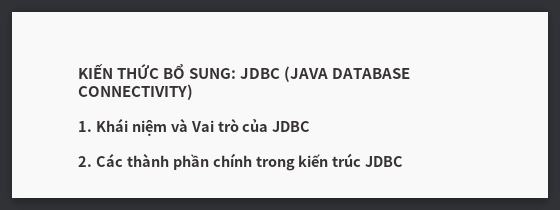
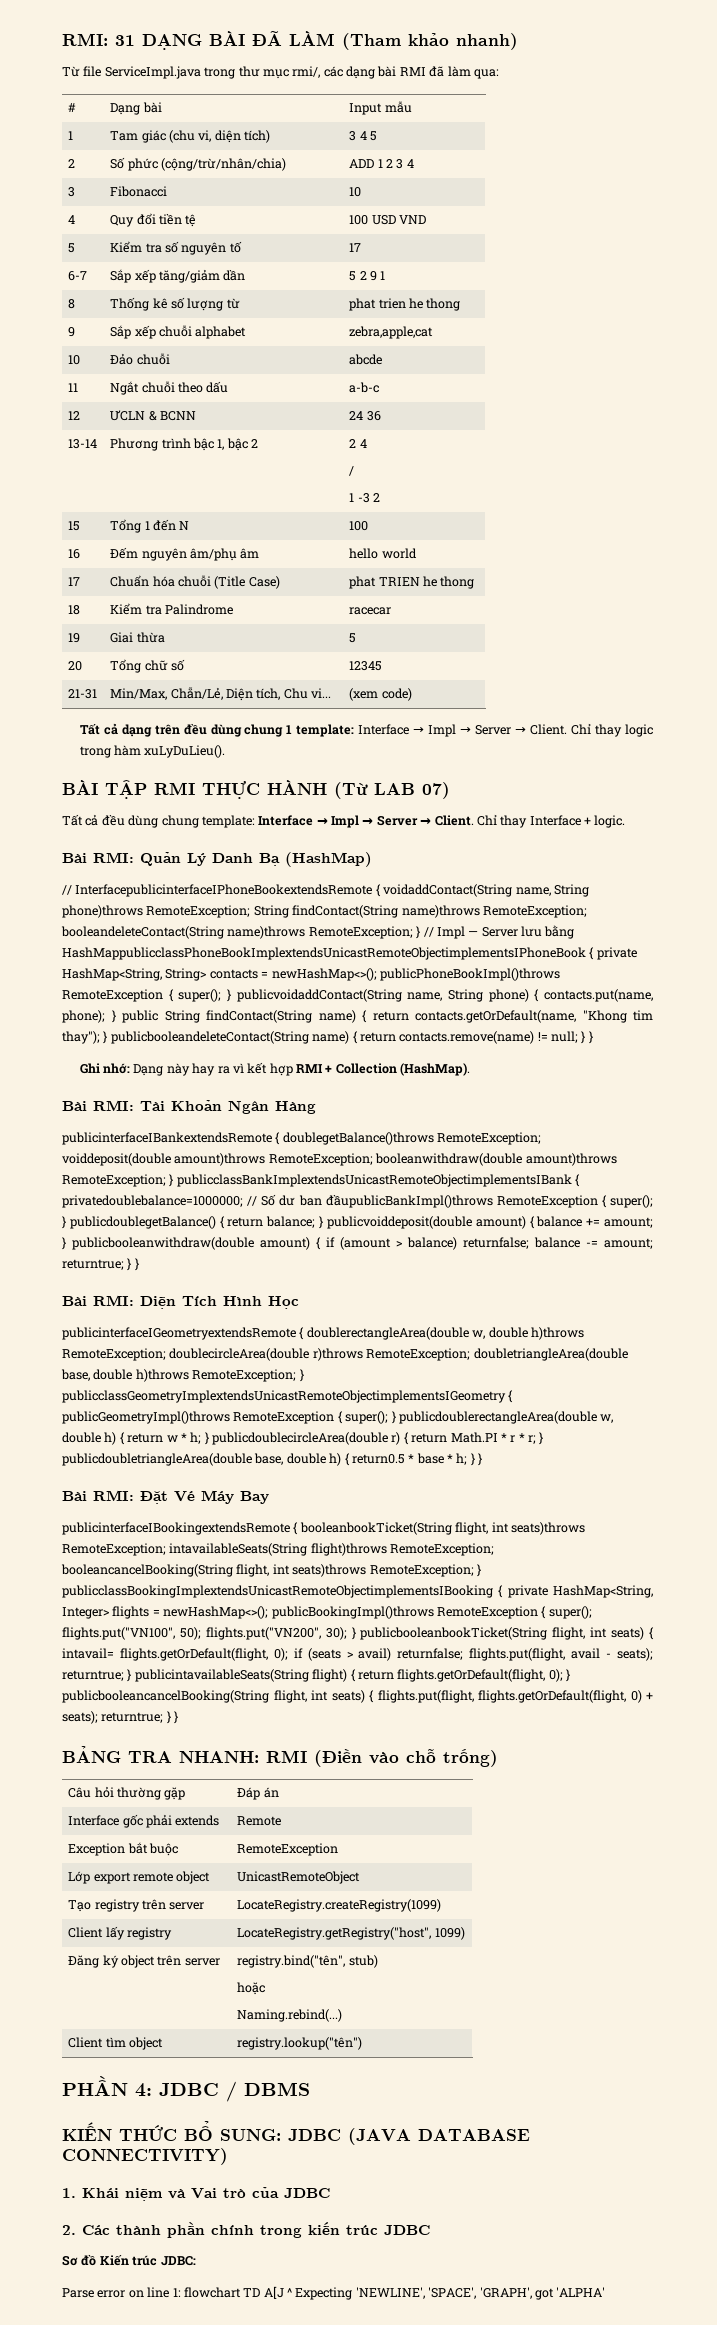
+ RMI: 31 DẠNG BÀI ĐÃ LÀM (Tham khảo nhanh)
+ Từ file ServiceImpl.java trong thư mục rmi/, các dạng bài RMI đã làm qua:
+ # | Dạng bài | Input mẫu
+ 1 | Tam giác (chu vi, diện tích) | 3 4 5
+ 2 | Số phức (cộng/trừ/nhân/chia) | ADD 1 2 3 4
+ 3 | Fibonacci | 10
+ 4 | Quy đổi tiền tệ | 100 USD VND
+ 5 | Kiểm tra số nguyên tố | 17
+ 6-7 | Sắp xếp tăng/giảm dần | 5 2 9 1
+ 8 | Thống kê số lượng từ | phat trien he thong
+ 9 | Sắp xếp chuỗi alphabet | zebra,apple,cat
+ 10 | Đảo chuỗi | abcde
+ 11 | Ngắt chuỗi theo dấu | a-b-c
+ 12 | ƯCLN & BCNN | 24 36
+ 13-14 | Phương trình bậc 1, bậc 2 | 2 4
+ /
+ 1 -3 2
+ 15 | Tổng 1 đến N | 100
+ 16 | Đếm nguyên âm/phụ âm | hello world
+ 17 | Chuẩn hóa chuỗi (Title Case) | phat TRIEN he thong
+ 18 | Kiểm tra Palindrome | racecar
+ 19 | Giai thừa | 5
+ 20 | Tổng chữ số | 12345
+ 21-31 | Min/Max, Chẵn/Lẻ, Diện tích, Chu vi... | (xem code)
+ Tất cả dạng trên đều dùng chung 1 template: Interface → Impl → Server → Client. Chỉ thay logic trong hàm xuLyDuLieu().
+ BÀI TẬP RMI THỰC HÀNH (Từ LAB 07)
+ Tất cả đều dùng chung template: Interface → Impl → Server → Client. Chỉ thay Interface + logic.
+ Bài RMI: Quản Lý Danh Bạ (HashMap)
+ // InterfacepublicinterfaceIPhoneBookextendsRemote { voidaddContact(String name, String phone)throws RemoteException; String findContact(String name)throws RemoteException; booleandeleteContact(String name)throws RemoteException; } // Impl — Server lưu bằng HashMappublicclassPhoneBookImplextendsUnicastRemoteObjectimplementsIPhoneBook { private HashMap<String, String> contacts = newHashMap<>(); publicPhoneBookImpl()throws RemoteException { super(); } publicvoidaddContact(String name, String phone) { contacts.put(name, phone); } public String findContact(String name) { return contacts.getOrDefault(name, "Khong tim thay"); } publicbooleandeleteContact(String name) { return contacts.remove(name) != null; } }
+ Ghi nhớ: Dạng này hay ra vì kết hợp RMI + Collection (HashMap).
+ Bài RMI: Tài Khoản Ngân Hàng
+ publicinterfaceIBankextendsRemote { doublegetBalance()throws RemoteException; voiddeposit(double amount)throws RemoteException; booleanwithdraw(double amount)throws RemoteException; } publicclassBankImplextendsUnicastRemoteObjectimplementsIBank { privatedoublebalance=1000000; // Số dư ban đầupublicBankImpl()throws RemoteException { super(); } publicdoublegetBalance() { return balance; } publicvoiddeposit(double amount) { balance += amount; } publicbooleanwithdraw(double amount) { if (amount > balance) returnfalse; balance -= amount; returntrue; } }
+ Bài RMI: Diện Tích Hình Học
+ publicinterfaceIGeometryextendsRemote { doublerectangleArea(double w, double h)throws RemoteException; doublecircleArea(double r)throws RemoteException; doubletriangleArea(double base, double h)throws RemoteException; } publicclassGeometryImplextendsUnicastRemoteObjectimplementsIGeometry { publicGeometryImpl()throws RemoteException { super(); } publicdoublerectangleArea(double w, double h) { return w * h; } publicdoublecircleArea(double r) { return Math.PI * r * r; } publicdoubletriangleArea(double base, double h) { return0.5 * base * h; } }
+ Bài RMI: Đặt Vé Máy Bay
+ publicinterfaceIBookingextendsRemote { booleanbookTicket(String flight, int seats)throws RemoteException; intavailableSeats(String flight)throws RemoteException; booleancancelBooking(String flight, int seats)throws RemoteException; } publicclassBookingImplextendsUnicastRemoteObjectimplementsIBooking { private HashMap<String, Integer> flights = newHashMap<>(); publicBookingImpl()throws RemoteException { super(); flights.put("VN100", 50); flights.put("VN200", 30); } publicbooleanbookTicket(String flight, int seats) { intavail= flights.getOrDefault(flight, 0); if (seats > avail) returnfalse; flights.put(flight, avail - seats); returntrue; } publicintavailableSeats(String flight) { return flights.getOrDefault(flight, 0); } publicbooleancancelBooking(String flight, int seats) { flights.put(flight, flights.getOrDefault(flight, 0) + seats); returntrue; } }
+ BẢNG TRA NHANH: RMI (Điền vào chỗ trống)
+ Câu hỏi thường gặp | Đáp án
+ Interface gốc phải extends | Remote
+ Exception bắt buộc | RemoteException
+ Lớp export remote object | UnicastRemoteObject
+ Tạo registry trên server | LocateRegistry.createRegistry(1099)
+ Client lấy registry | LocateRegistry.getRegistry("host", 1099)
+ Đăng ký object trên server | registry.bind("tên", stub)
+ hoặc
+ Naming.rebind(...)
+ Client tìm object | registry.lookup("tên")
+ PHẦN 4: JDBC / DBMS
+ Sơ đồ Kiến trúc JDBC:
+ Parse error on line 1: flowchart TD A[J ^ Expecting 'NEWLINE', 'SPACE', 'GRAPH', got 'ALPHA'

